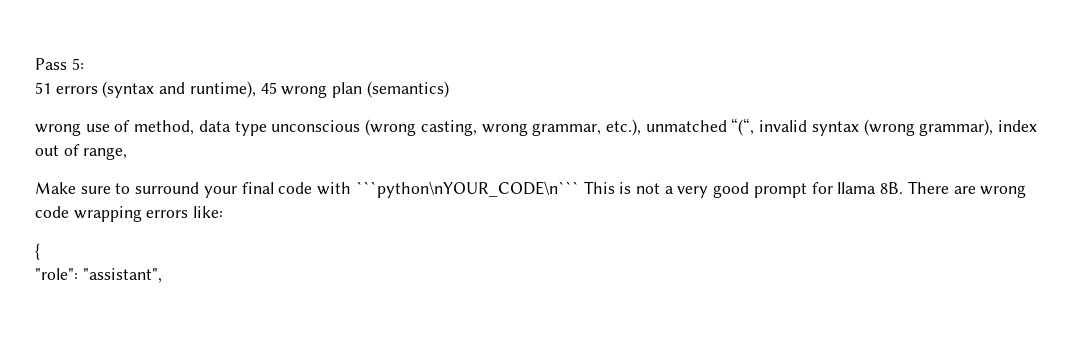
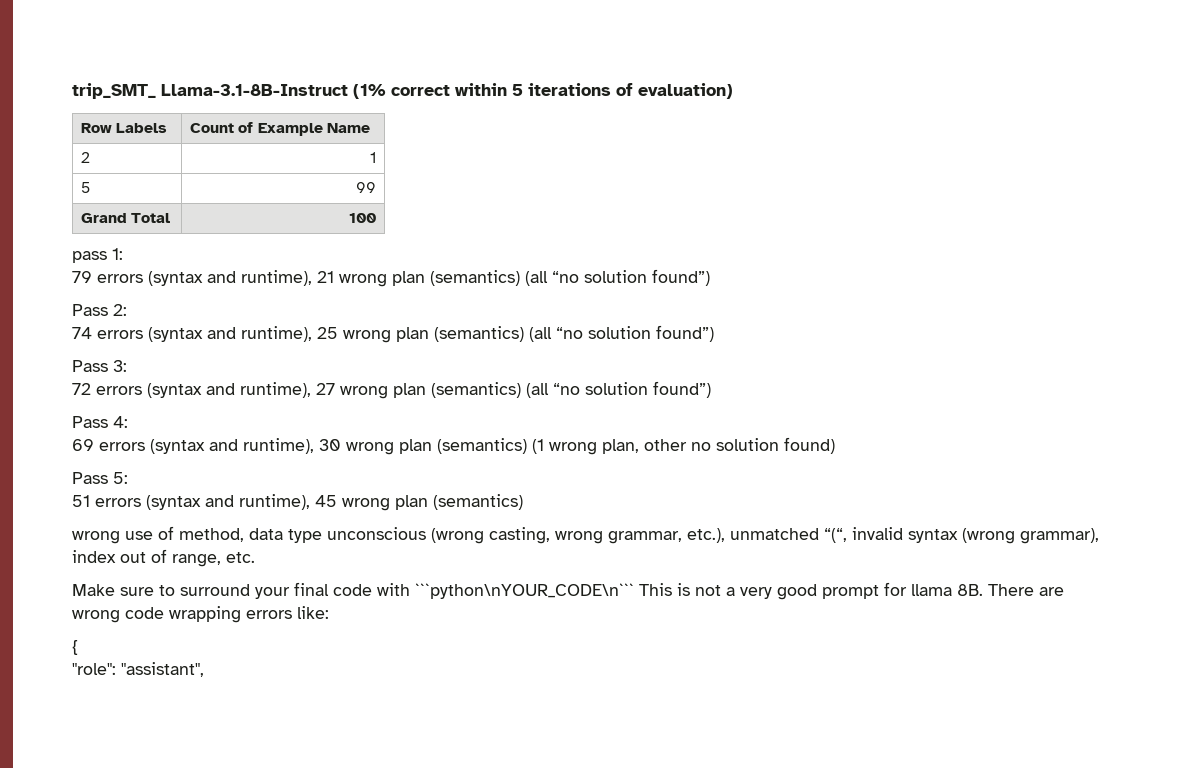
+ trip_SMT_ Llama-3.1-8B-Instruct (1% correct within 5 iterations of evaluation)
+ Row Labels | Count of Example Name
+ 2 | 1
+ 5 | 99
+ Grand Total | 100
+ pass 1:
+ 79 errors (syntax and runtime), 21 wrong plan (semantics) (all “no solution found”)
+ Pass 2:
+ 74 errors (syntax and runtime), 25 wrong plan (semantics) (all “no solution found”)
+ Pass 3:
+ 72 errors (syntax and runtime), 27 wrong plan (semantics) (all “no solution found”)
+ Pass 4:
+ 69 errors (syntax and runtime), 30 wrong plan (semantics) (1 wrong plan, other no solution found)
- wrong use of method, data type unconscious (wrong casting, wrong grammar, etc.), unmatched “(“, invalid syntax (wrong grammar), index out of range,
+ wrong use of method, data type unconscious (wrong casting, wrong grammar, etc.), unmatched “(“, invalid syntax (wrong grammar), index out of range, etc.

